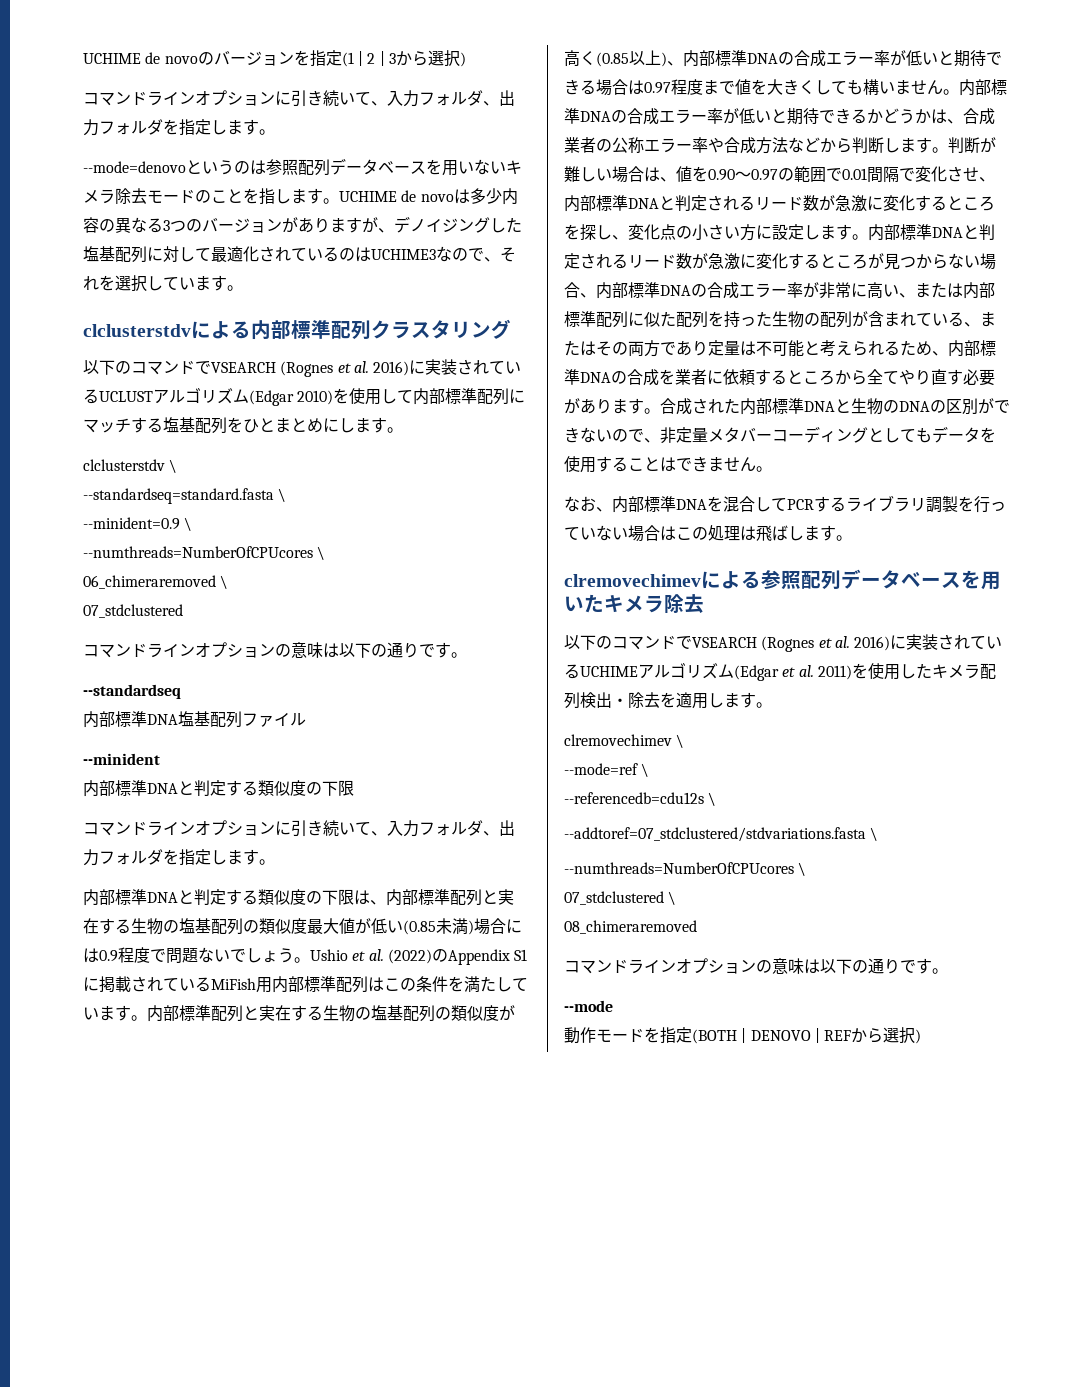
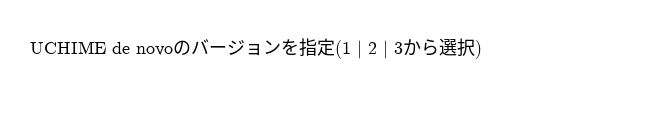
  UCHIME de novoのバージョンを指定(1 | 2 | 3から選択)
- コマンドラインオプションに引き続いて、入力フォルダ、出力フォルダを指定します。
- --mode=denovoというのは参照配列データベースを用いないキメラ除去モードのことを指します。UCHIME de novoは多少内容の異なる3つのバージョンがありますが、デノイジングした塩基配列に対して最適化されているのはUCHIME3なので、それを選択しています。
- clclusterstdvによる内部標準配列クラスタリング
- 以下のコマンドでVSEARCH (Rognes et al. 2016)に実装されているUCLUSTアルゴリズム(Edgar 2010)を使用して内部標準配列にマッチする塩基配列をひとまとめにします。
- clclusterstdv \
- --standardseq=standard.fasta \
- --minident=0.9 \
- --numthreads=NumberOfCPUcores \
- 06_chimeraremoved \
- 07_stdclustered
- コマンドラインオプションの意味は以下の通りです。
- --standardseq
- 内部標準DNA塩基配列ファイル
- --minident
- 内部標準DNAと判定する類似度の下限
- コマンドラインオプションに引き続いて、入力フォルダ、出力フォルダを指定します。
- 内部標準DNAと判定する類似度の下限は、内部標準配列と実在する生物の塩基配列の類似度最大値が低い(0.85未満)場合には0.9程度で問題ないでしょう。Ushio et al. (2022)のAppendix S1に掲載されているMiFish用内部標準配列はこの条件を満たしています。内部標準配列と実在する生物の塩基配列の類似度が高く(0.85以上)、内部標準DNAの合成エラー率が低いと期待できる場合は0.97程度まで値を大きくしても構いません。内部標準DNAの合成エラー率が低いと期待できるかどうかは、合成業者の公称エラー率や合成方法などから判断します。判断が難しい場合は、値を0.90～0.97の範囲で0.01間隔で変化させ、内部標準DNAと判定されるリード数が急激に変化するところを探し、変化点の小さい方に設定します。内部標準DNAと判定されるリード数が急激に変化するところが見つからない場合、内部標準DNAの合成エラー率が非常に高い、または内部標準配列に似た配列を持った生物の配列が含まれている、またはその両方であり定量は不可能と考えられるため、内部標準DNAの合成を業者に依頼するところから全てやり直す必要があります。合成された内部標準DNAと生物のDNAの区別ができないので、非定量メタバーコーディングとしてもデータを使用することはできません。
- なお、内部標準DNAを混合してPCRするライブラリ調製を行っていない場合はこの処理は飛ばします。
- clremovechimevによる参照配列データベースを用いたキメラ除去
- 以下のコマンドでVSEARCH (Rognes et al. 2016)に実装されているUCHIMEアルゴリズム(Edgar et al. 2011)を使用したキメラ配列検出・除去を適用します。
- clremovechimev \
- --mode=ref \
- --referencedb=cdu12s \
- --addtoref=07_stdclustered/stdvariations.fasta \
- --numthreads=NumberOfCPUcores \
- 07_stdclustered \
- 08_chimeraremoved
- コマンドラインオプションの意味は以下の通りです。
- --mode
- 動作モードを指定(BOTH | DENOVO | REFから選択)

